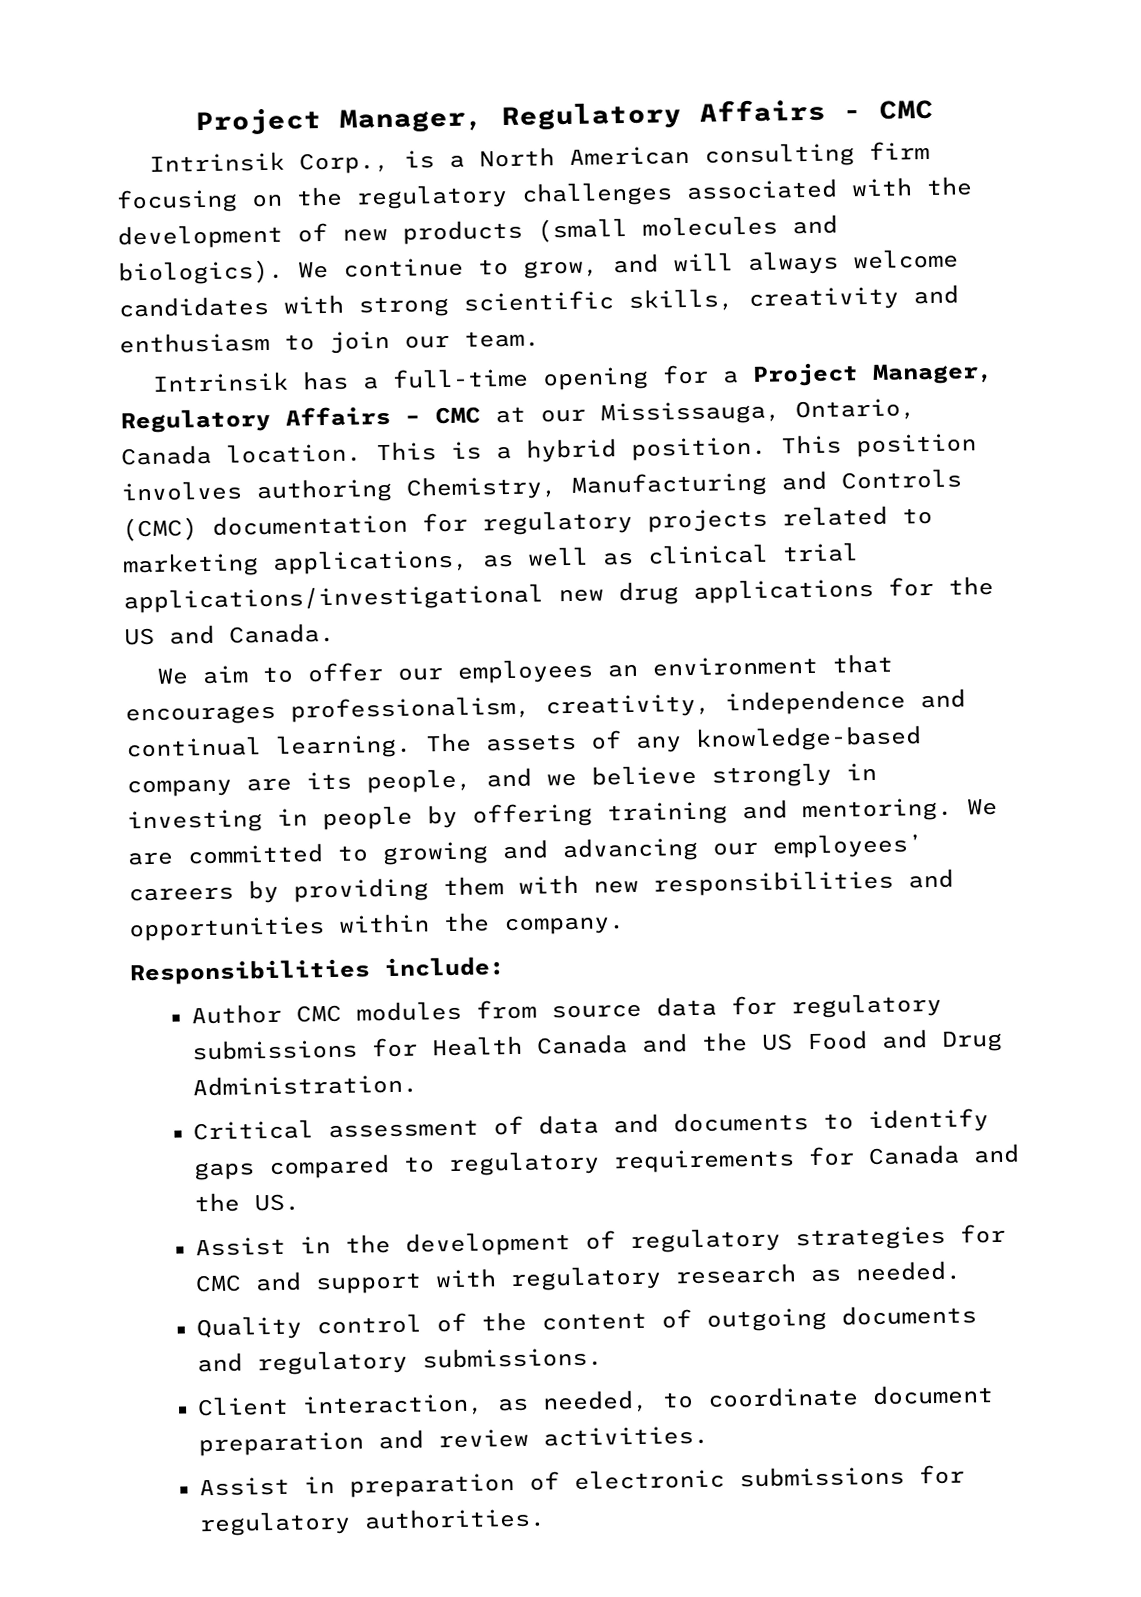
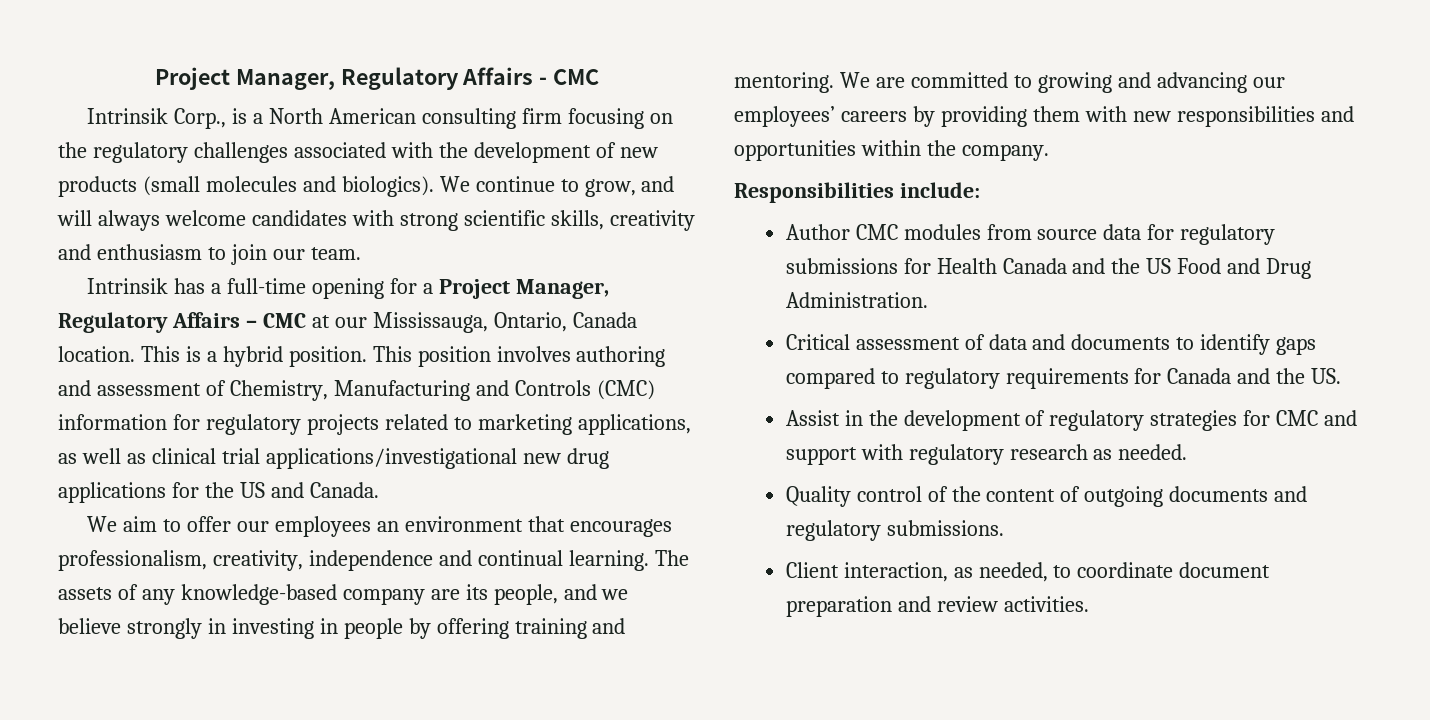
- This position involves authoring Chemistry, Manufacturing and Controls (CMC) documentation for regulatory projects related to marketing applications, as well as clinical trial applications/investigational new drug applications for the US and Canada.
+ This position involves authoring and assessment of Chemistry, Manufacturing and Controls (CMC) information for regulatory projects related to marketing applications, as well as clinical trial applications/investigational new drug applications for the US and Canada.
- Assist in preparation of electronic submissions for regulatory authorities.

